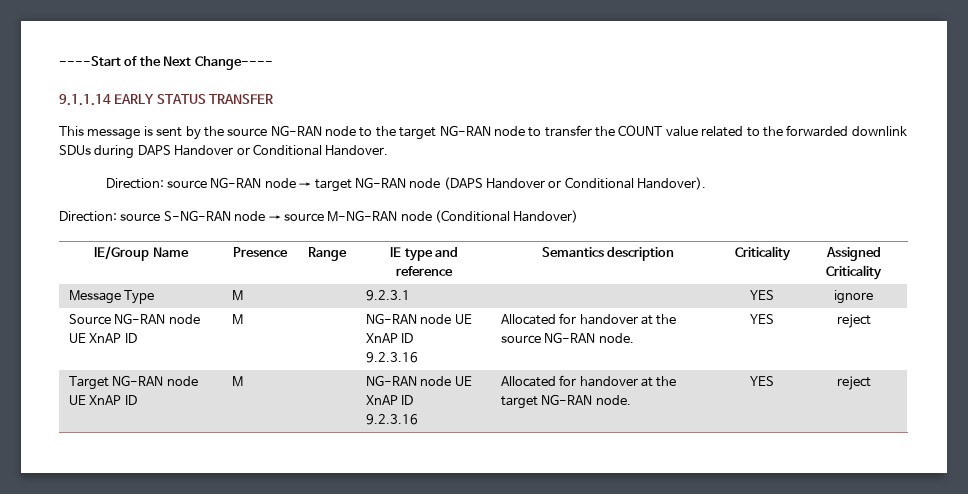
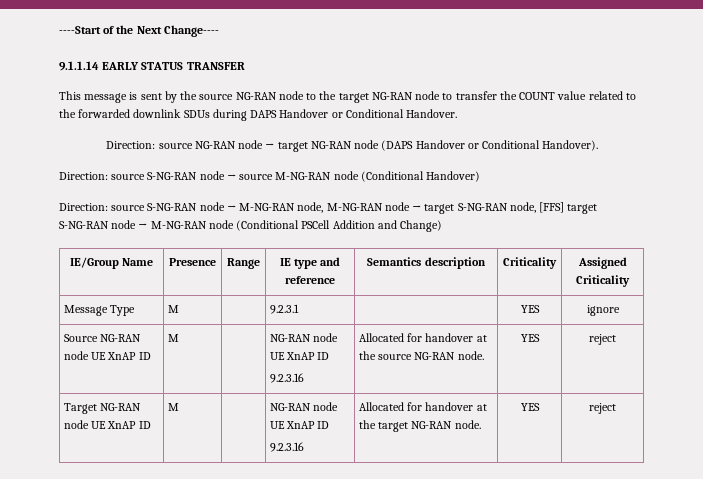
+ Direction: source S-NG-RAN node → M-NG-RAN node, M-NG-RAN node → target S-NG-RAN node, [FFS] target S-NG-RAN node → M-NG-RAN node (Conditional PSCell Addition and Change)

